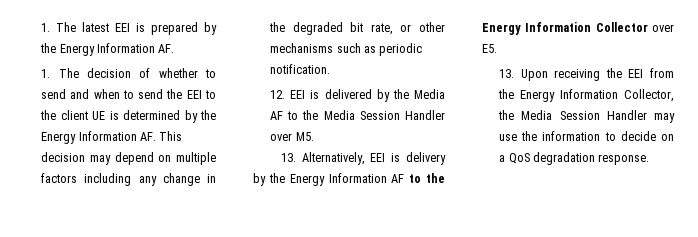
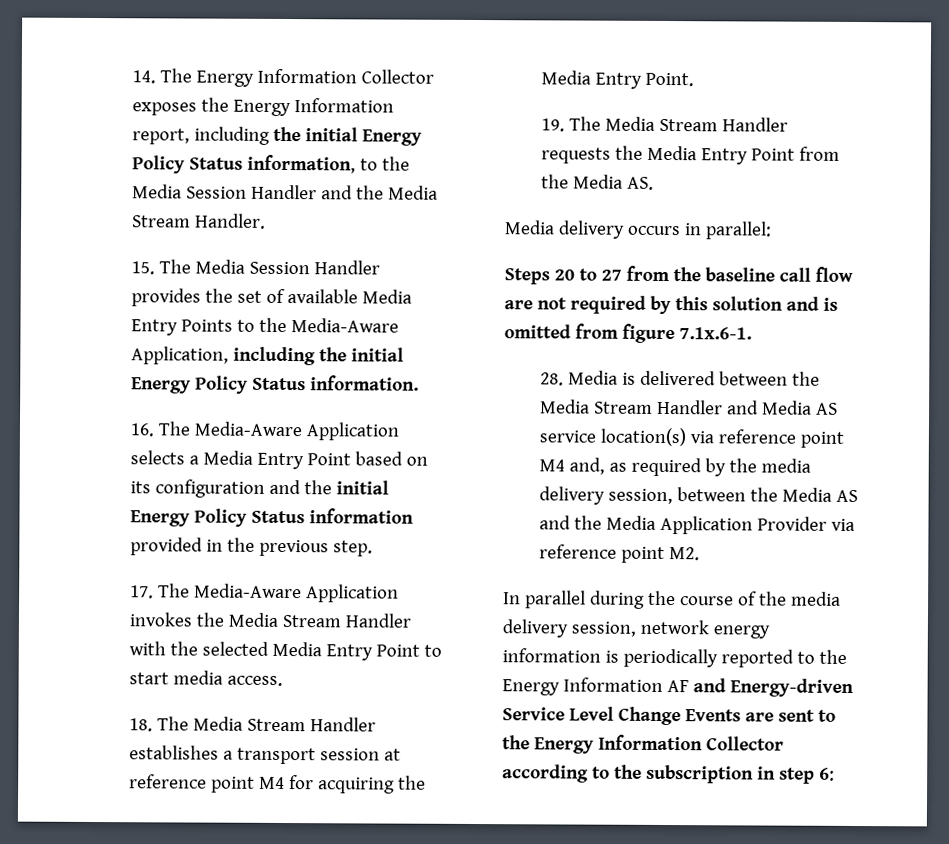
- 1. The latest EEI is prepared by the Energy Information AF.
- 1. The decision of whether to send and when to send the EEI to the client UE is determined by the Energy Information AF. This decision may depend on multiple factors including any change in the degraded bit rate, or other mechanisms such as periodic notification.
- 12. EEI is delivered by the Media AF to the Media Session Handler over M5.
- 13. Alternatively, EEI is delivery by the Energy Information AF to the Energy Information Collector over E5.
- 13. Upon receiving the EEI from the Energy Information Collector, the Media Session Handler may use the information to decide on a QoS degradation response.
+ 14. The Energy Information Collector exposes the Energy Information report, including the initial Energy Policy Status information, to the Media Session Handler and the Media Stream Handler.
+ 15. The Media Session Handler provides the set of available Media Entry Points to the Media-Aware Application, including the initial Energy Policy Status information.
+ 16. The Media-Aware Application selects a Media Entry Point based on its configuration and the initial Energy Policy Status information provided in the previous step.
+ 17. The Media-Aware Application invokes the Media Stream Handler with the selected Media Entry Point to start media access.
+ 18. The Media Stream Handler establishes a transport session at reference point M4 for acquiring the Media Entry Point.
+ 19. The Media Stream Handler requests the Media Entry Point from the Media AS.
+ Media delivery occurs in parallel:
+ Steps 20 to 27 from the baseline call flow are not required by this solution and is omitted from figure 7.1x.6-1.
+ 28. Media is delivered between the Media Stream Handler and Media AS service location(s) via reference point M4 and, as required by the media delivery session, between the Media AS and the Media Application Provider via reference point M2.
+ In parallel during the course of the media delivery session, network energy information is periodically reported to the Energy Information AF and Energy-driven Service Level Change Events are sent to the Energy Information Collector according to the subscription in step 6:

